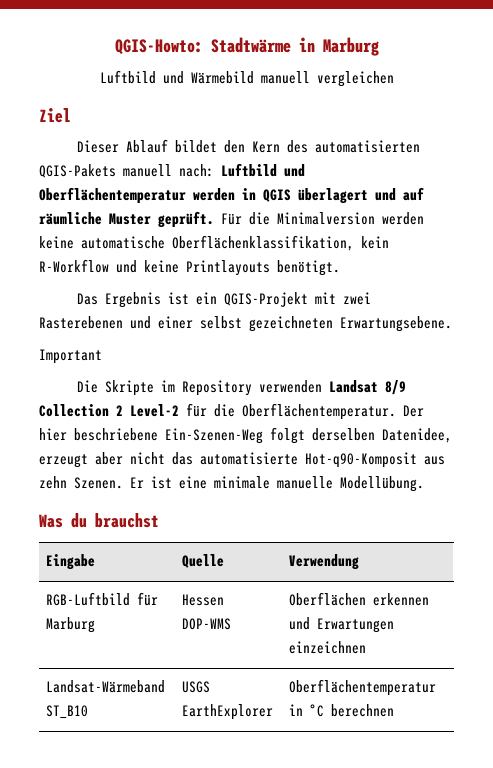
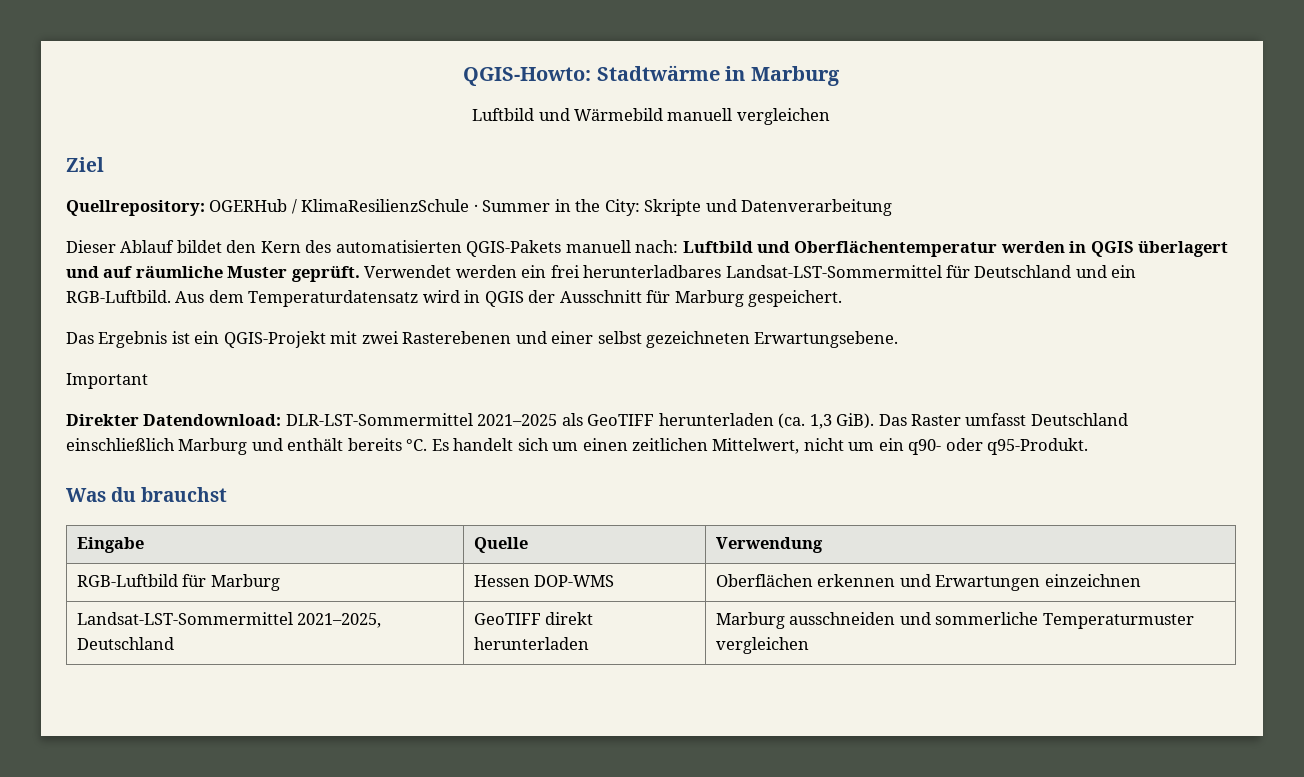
+ Quellrepository: OGERHub / KlimaResilienzSchule · Summer in the City: Skripte und Datenverarbeitung
- Für die Minimalversion werden keine automatische Oberflächenklassifikation, kein R-Workflow und keine Printlayouts benötigt.
+ Verwendet werden ein frei herunterladbares Landsat-LST-Sommermittel für Deutschland und ein RGB-Luftbild. Aus dem Temperaturdatensatz wird in QGIS der Ausschnitt für Marburg gespeichert.
- Die Skripte im Repository verwenden Landsat 8/9 Collection 2 Level-2 für die Oberflächentemperatur. Der hier beschriebene Ein-Szenen-Weg folgt derselben Datenidee, erzeugt aber nicht das automatisierte Hot-q90-Komposit aus zehn Szenen. Er ist eine minimale manuelle Modellübung.
+ Direkter Datendownload: DLR-LST-Sommermittel 2021–2025 als GeoTIFF herunterladen (ca. 1,3 GiB). Das Raster umfasst Deutschland einschließlich Marburg und enthält bereits °C. Es handelt sich um einen zeitlichen Mittelwert, nicht um ein q90- oder q95-Produkt.
- Landsat-Wärmeband ST_B10 | USGS EarthExplorer | Oberflächentemperatur in °C berechnen
+ Landsat-LST-Sommermittel 2021–2025, Deutschland | GeoTIFF direkt herunterladen | Marburg ausschneiden und sommerliche Temperaturmuster vergleichen

